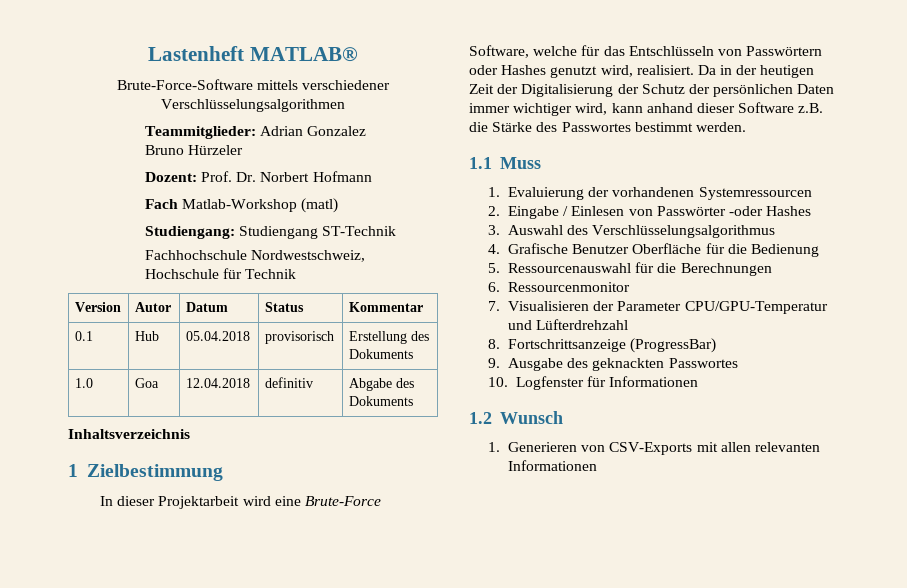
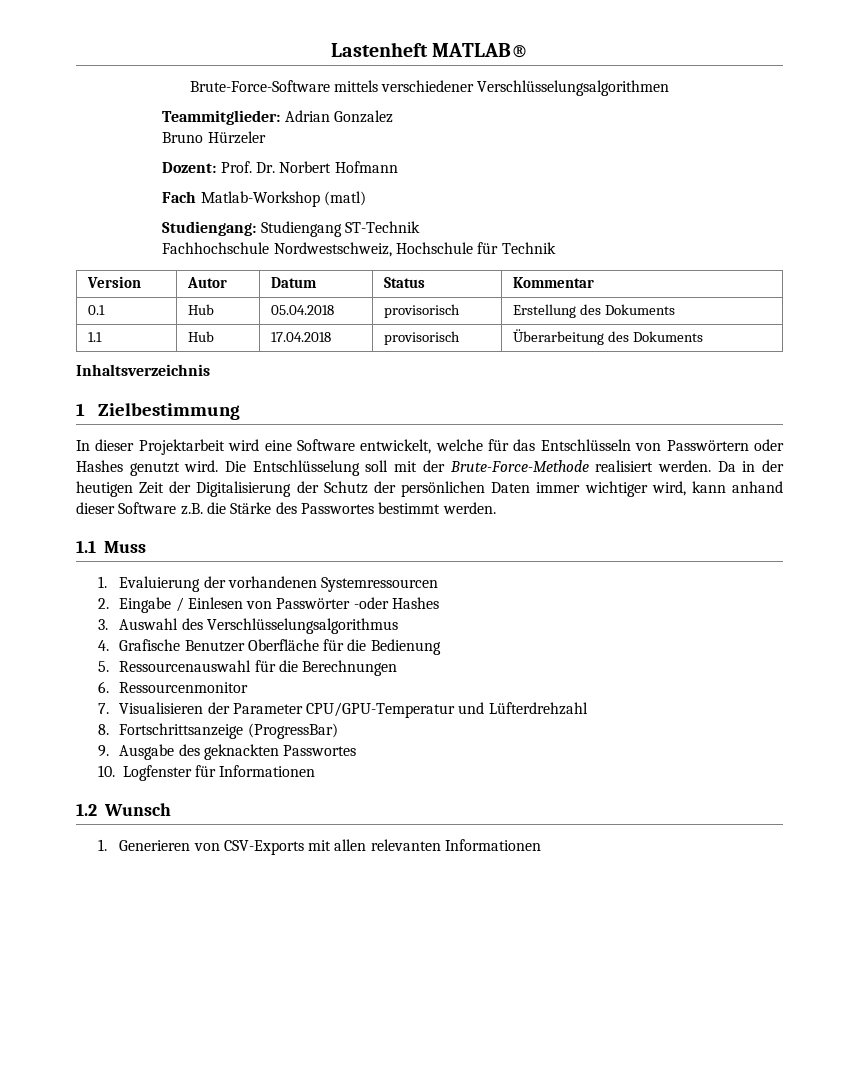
- 1.0 | Goa | 12.04.2018 | definitiv | Abgabe des Dokuments
+ 1.1 | Hub | 17.04.2018 | provisorisch | Überarbeitung des Dokuments
- In dieser Projektarbeit wird eine Brute-Force Software, welche für das Entschlüsseln von Passwörtern oder Hashes genutzt wird, realisiert.
+ In dieser Projektarbeit wird eine Software entwickelt, welche für das Entschlüsseln von Passwörtern oder Hashes genutzt wird. Die Entschlüsselung soll mit der Brute-Force-Methode realisiert werden.

